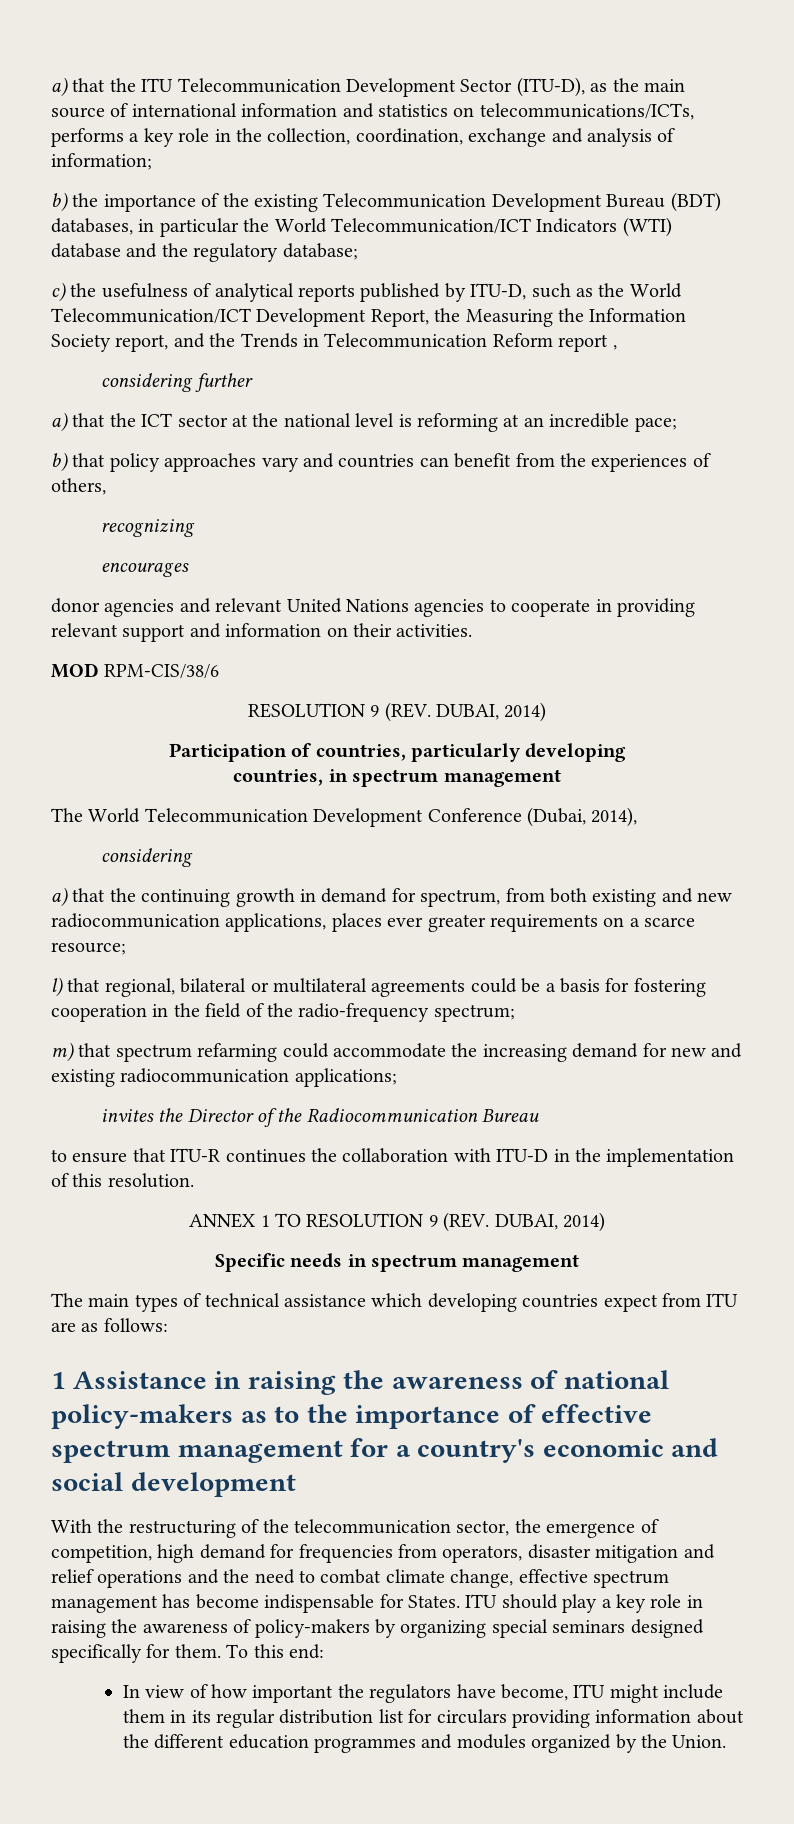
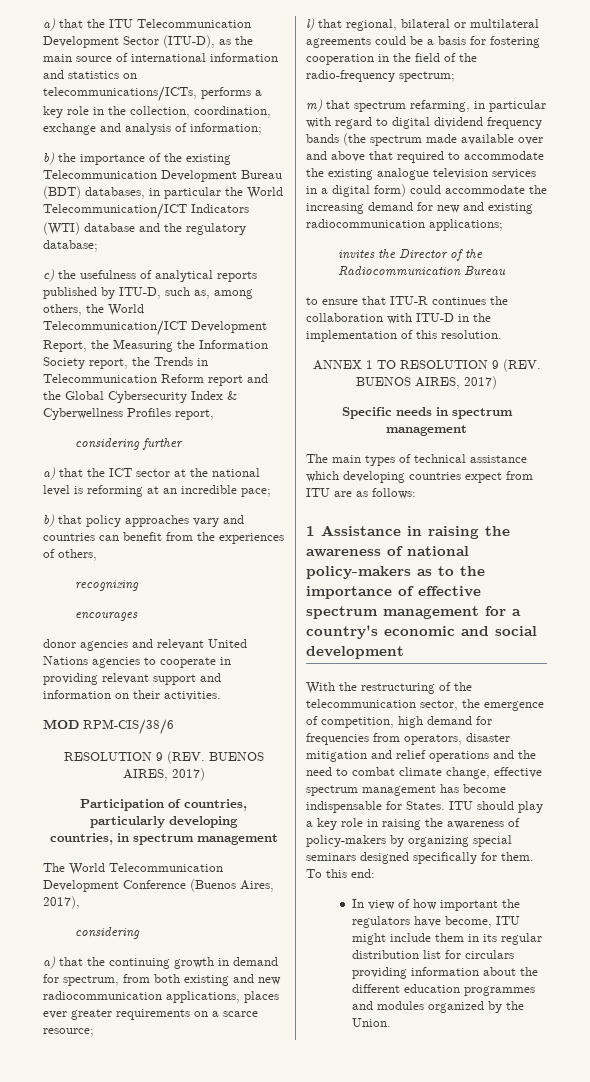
- c) the usefulness of analytical reports published by ITU-D, such as the World Telecommunication/ICT Development Report, the Measuring the Information Society report, and the Trends in Telecommunication Reform report ,
+ c) the usefulness of analytical reports published by ITU-D, such as, among others, the World Telecommunication/ICT Development Report, the Measuring the Information Society report, the Trends in Telecommunication Reform report and the Global Cybersecurity Index & Cyberwellness Profiles report,
  MOD RPM-CIS/38/6
- RESOLUTION 9 (REV. DUBAI, 2014)
+ RESOLUTION 9 (REV. BUENOS AIRES, 2017)
- The World Telecommunication Development Conference (Dubai, 2014),
+ The World Telecommunication Development Conference (Buenos Aires, 2017),
- m) that spectrum refarming could accommodate the increasing demand for new and existing radiocommunication applications;
+ m) that spectrum refarming, in particular with regard to digital dividend frequency bands (the spectrum made available over and above that required to accommodate the existing analogue television services in a digital form) could accommodate the increasing demand for new and existing radiocommunication applications;
- ANNEX 1 TO RESOLUTION 9 (REV. DUBAI, 2014)
+ ANNEX 1 TO RESOLUTION 9 (REV. BUENOS AIRES, 2017)

